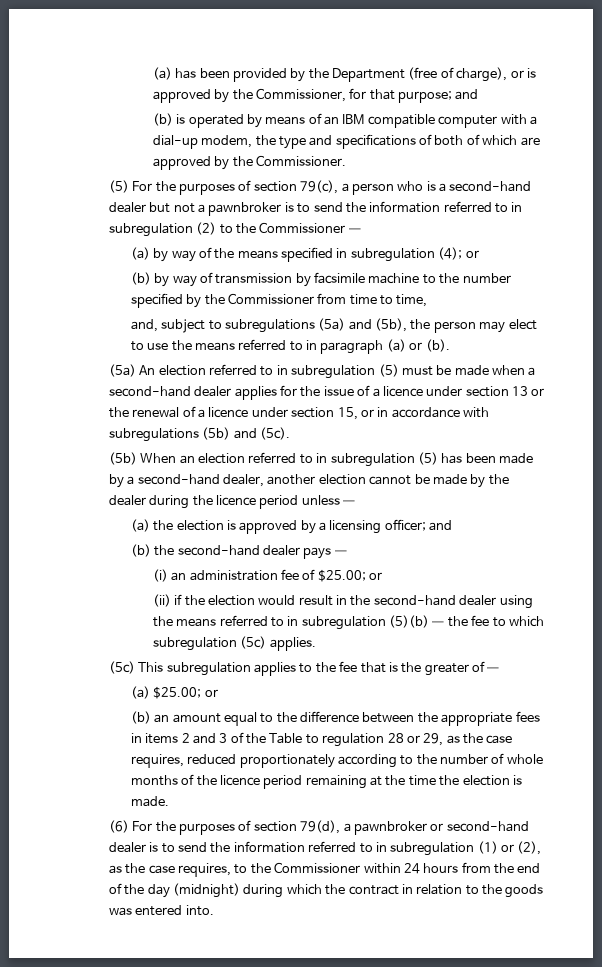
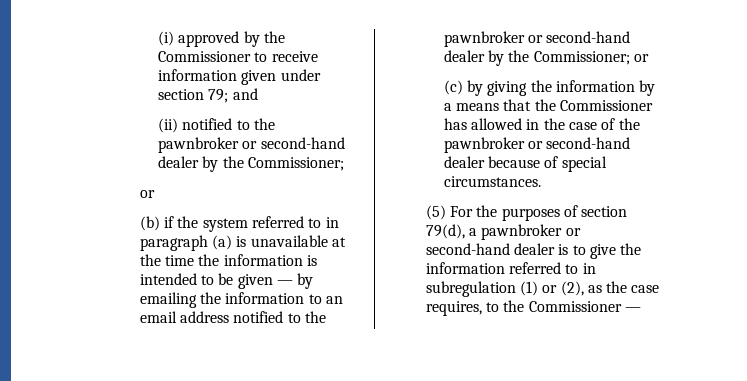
- (a) has been provided by the Department (free of charge), or is approved by the Commissioner, for that purpose; and
- (b) is operated by means of an IBM compatible computer with a dial-up modem, the type and specifications of both of which are approved by the Commissioner.
- (5) For the purposes of section 79(c), a person who is a second-hand dealer but not a pawnbroker is to send the information referred to in subregulation (2) to the Commissioner —
- (a) by way of the means specified in subregulation (4); or
- (b) by way of transmission by facsimile machine to the number specified by the Commissioner from time to time,
- and, subject to subregulations (5a) and (5b), the person may elect to use the means referred to in paragraph (a) or (b).
- (5a) An election referred to in subregulation (5) must be made when a second-hand dealer applies for the issue of a licence under section 13 or the renewal of a licence under section 15, or in accordance with subregulations (5b) and (5c).
- (5b) When an election referred to in subregulation (5) has been made by a second-hand dealer, another election cannot be made by the dealer during the licence period unless —
- (a) the election is approved by a licensing officer; and
- (b) the second-hand dealer pays —
- (i) an administration fee of $25.00; or
- (ii) if the election would result in the second-hand dealer using the means referred to in subregulation (5)(b) — the fee to which subregulation (5c) applies.
- (5c) This subregulation applies to the fee that is the greater of —
- (a) $25.00; or
- (b) an amount equal to the difference between the appropriate fees in items 2 and 3 of the Table to regulation 28 or 29, as the case requires, reduced proportionately according to the number of whole months of the licence period remaining at the time the election is made.
- (6) For the purposes of section 79(d), a pawnbroker or second-hand dealer is to send the information referred to in subregulation (1) or (2), as the case requires, to the Commissioner within 24 hours from the end of the day (midnight) during which the contract in relation to the goods was entered into.
+ (i) approved by the Commissioner to receive information given under section 79; and
+ (ii) notified to the pawnbroker or second-hand dealer by the Commissioner;
+ or
+ (b) if the system referred to in paragraph (a) is unavailable at the time the information is intended to be given — by emailing the information to an email address notified to the pawnbroker or second-hand dealer by the Commissioner; or
+ (c) by giving the information by a means that the Commissioner has allowed in the case of the pawnbroker or second-hand dealer because of special circumstances.
+ (5) For the purposes of section 79(d), a pawnbroker or second-hand dealer is to give the information referred to in subregulation (1) or (2), as the case requires, to the Commissioner —

